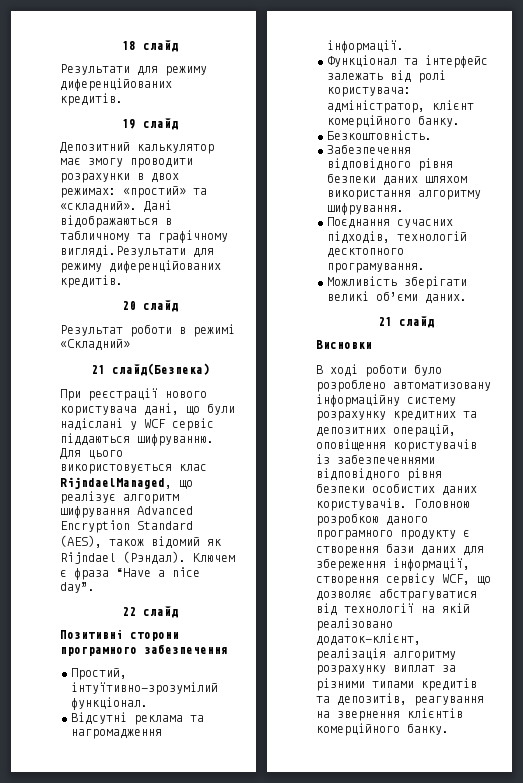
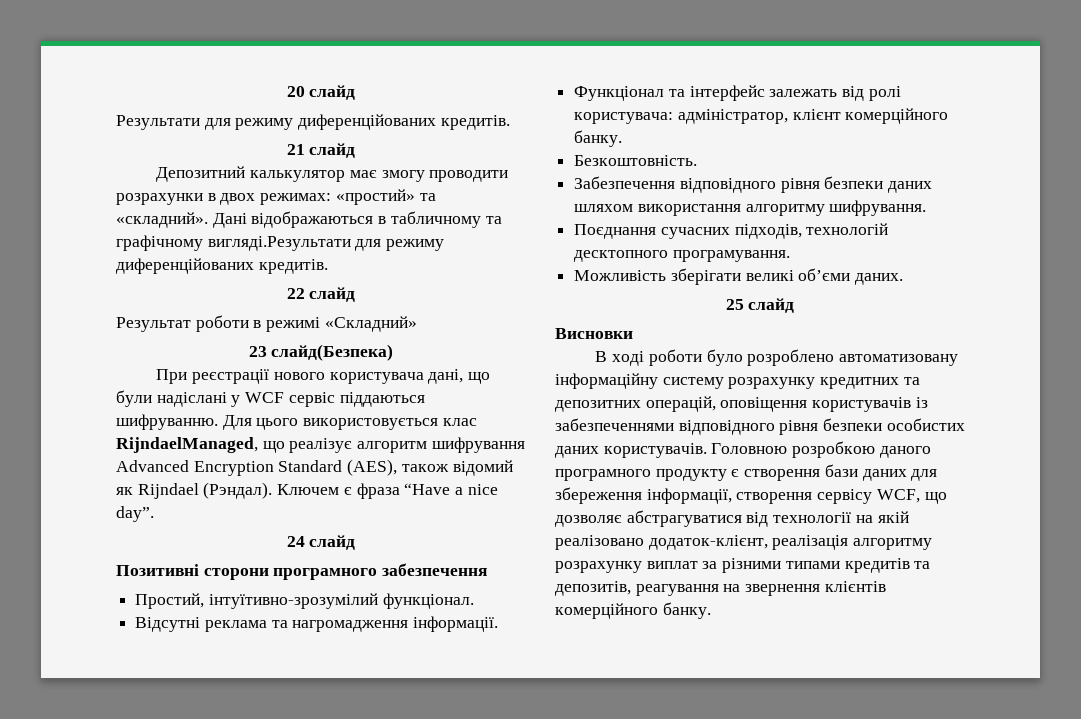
- 18 слайд
+ 20 слайд
- 19 слайд
+ 21 слайд
- 20 слайд
+ 22 слайд
- 21 слайд(Безпека)
+ 23 слайд(Безпека)
- 22 слайд
+ 24 слайд
- 21 слайд
+ 25 слайд

